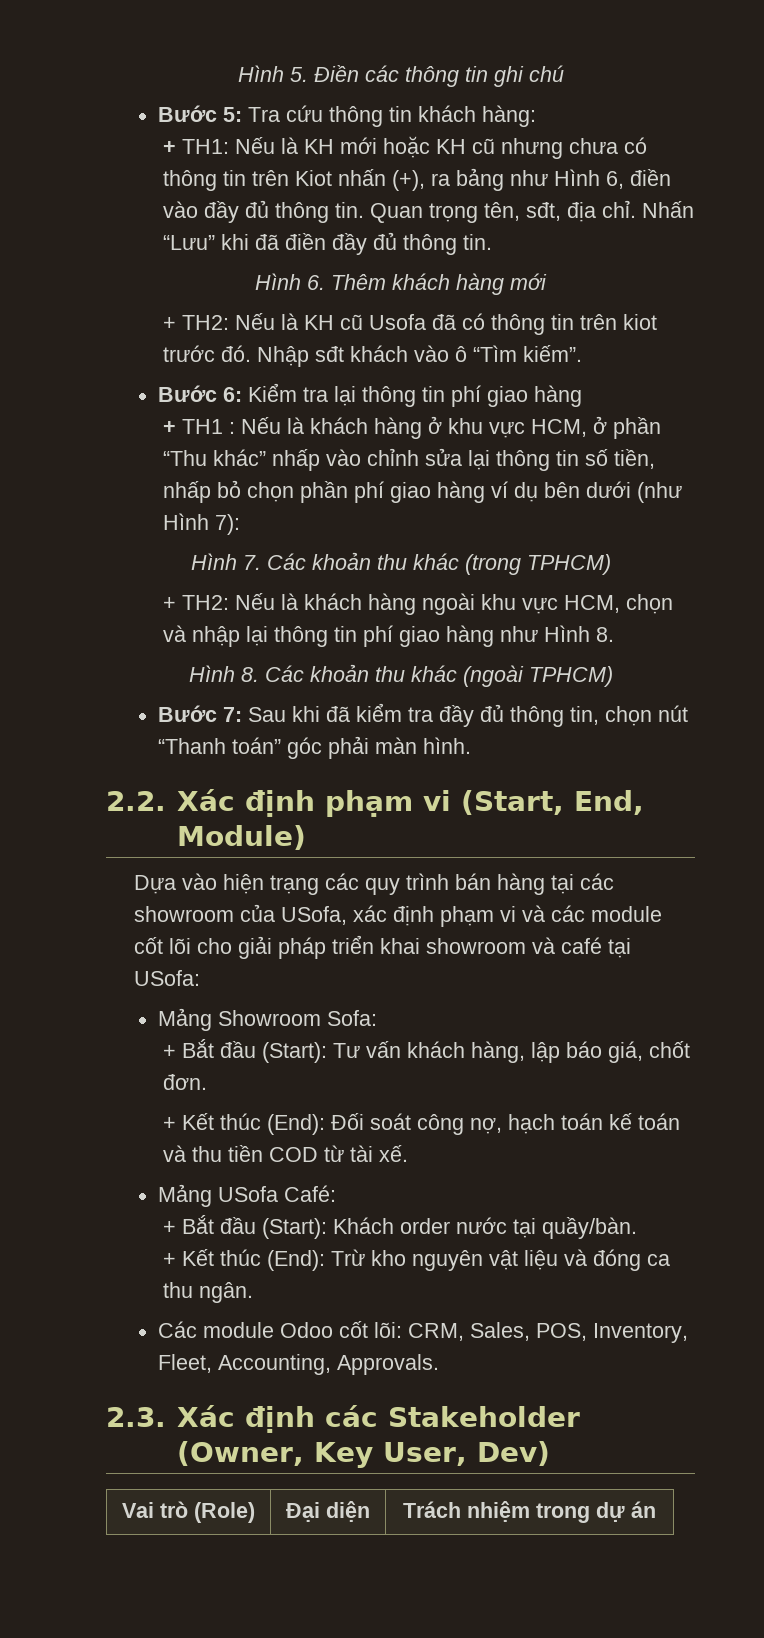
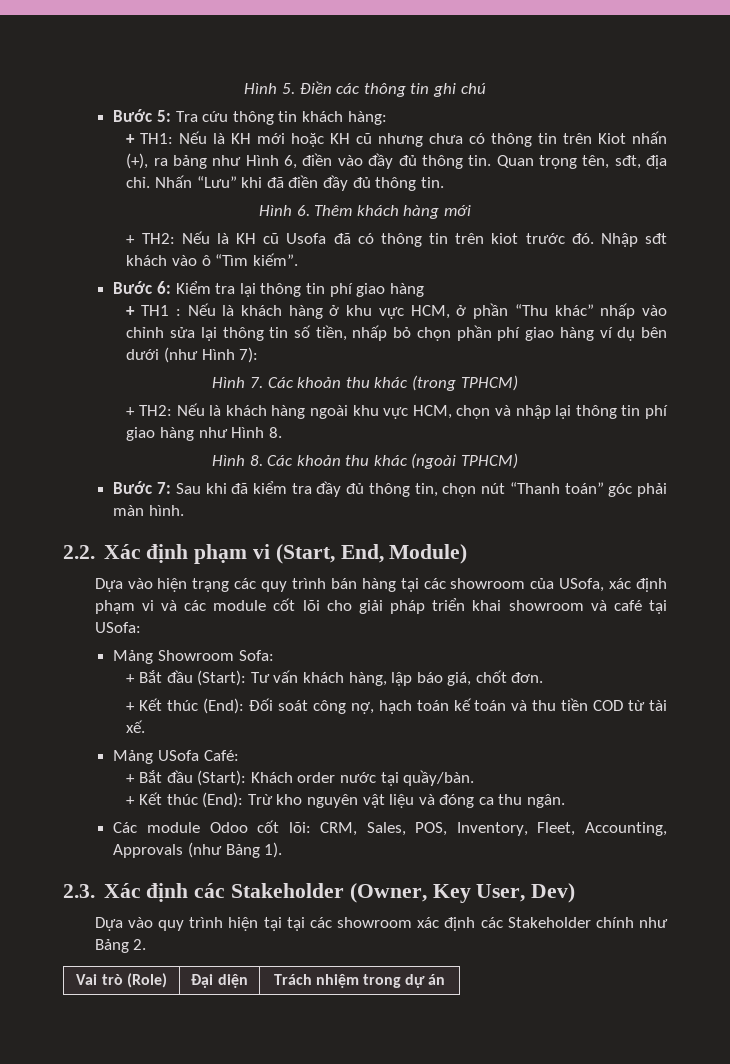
- Các module Odoo cốt lõi: CRM, Sales, POS, Inventory, Fleet, Accounting, Approvals.
+ Các module Odoo cốt lõi: CRM, Sales, POS, Inventory, Fleet, Accounting, Approvals (như Bảng 1).
+ Dựa vào quy trình hiện tại tại các showroom xác định các Stakeholder chính như Bảng 2.

